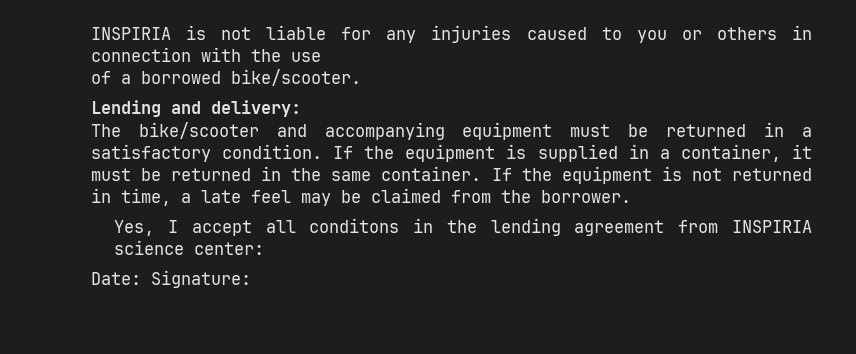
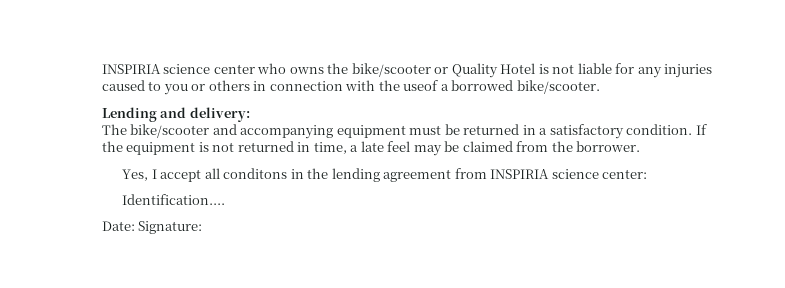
- INSPIRIA is not liable for any injuries caused to you or others in connection with the use
- of a borrowed bike/scooter.
+ INSPIRIA science center who owns the bike/scooter or Quality Hotel is not liable for any injuries caused to you or others in connection with the useof a borrowed bike/scooter.
- If the equipment is supplied in a container, it must be returned in the same container. If the equipment is not returned in time, a late feel may be claimed from the borrower.
+ If the equipment is not returned in time, a late feel may be claimed from the borrower.
+ Identification....

